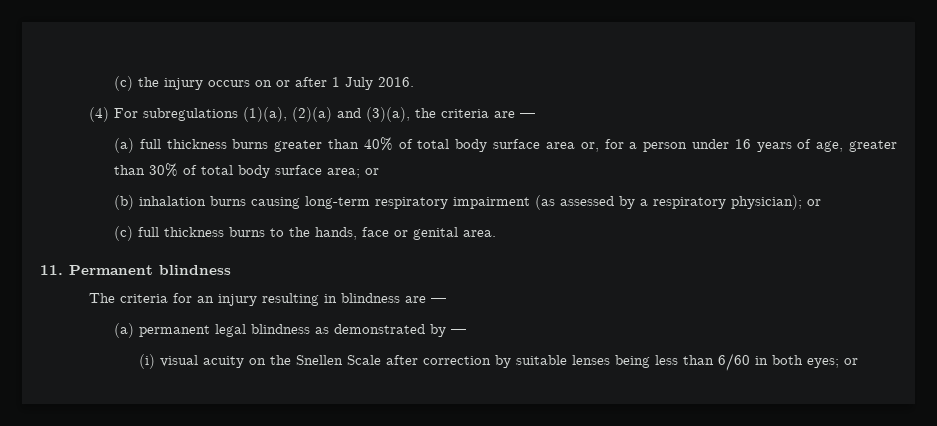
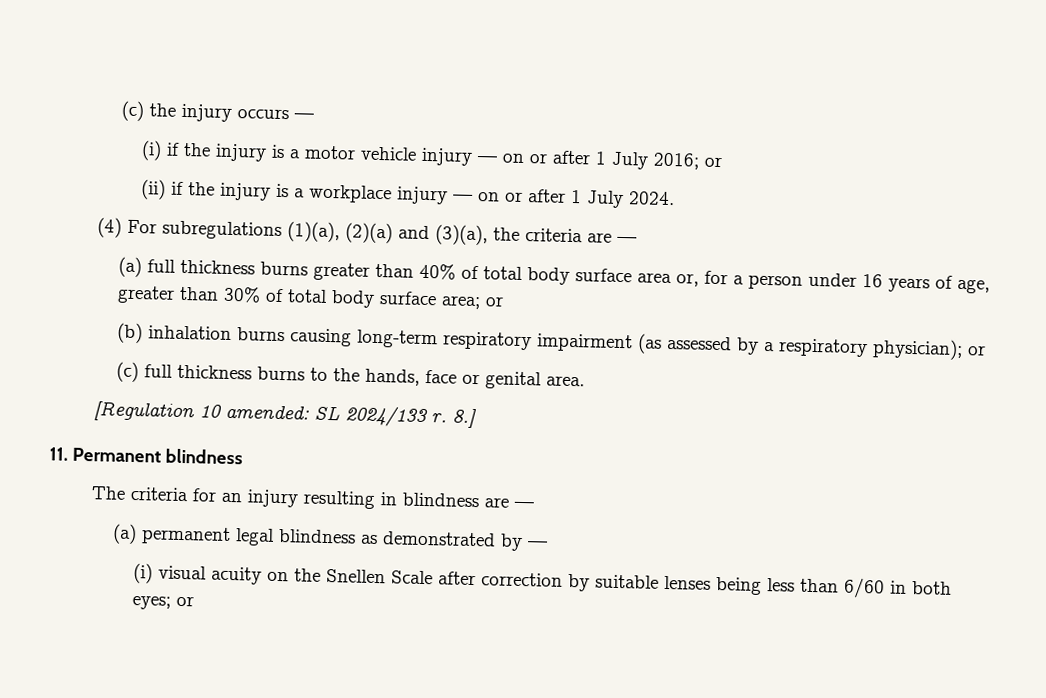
- (c) the injury occurs on or after 1 July 2016.
+ (c) the injury occurs —
+ (i) if the injury is a motor vehicle injury — on or after 1 July 2016; or
+ (ii) if the injury is a workplace injury — on or after 1 July 2024.
+ [Regulation 10 amended: SL 2024/133 r. 8.]

